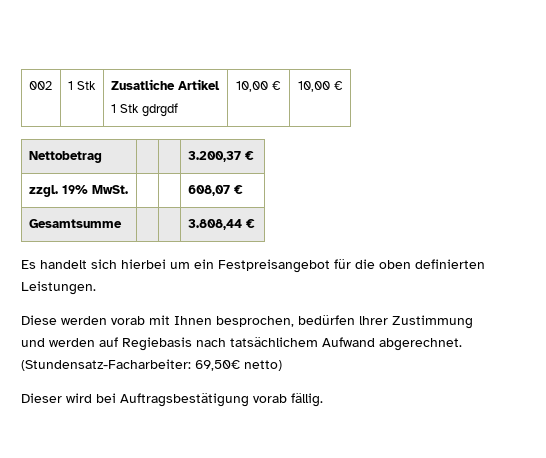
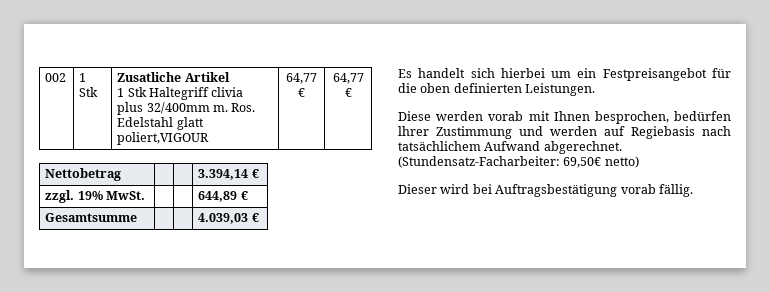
  002 | 1 Stk | Zusatliche Artikel
- 1 Stk gdrgdf | 10,00 € | 10,00 €
+ 1 Stk Haltegriff clivia plus 32/400mm m. Ros. Edelstahl glatt poliert,VIGOUR | 64,77 € | 64,77 €
- Nettobetrag | | | 3.200,37 €
+ Nettobetrag | | | 3.394,14 €
- zzgl. 19% MwSt. | | | 608,07 €
+ zzgl. 19% MwSt. | | | 644,89 €
- Gesamtsumme | | | 3.808,44 €
+ Gesamtsumme | | | 4.039,03 €

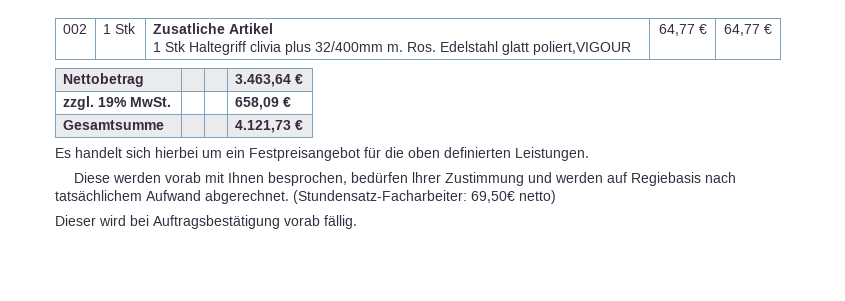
- Nettobetrag | | | 3.394,14 €
+ Nettobetrag | | | 3.463,64 €
- zzgl. 19% MwSt. | | | 644,89 €
+ zzgl. 19% MwSt. | | | 658,09 €
- Gesamtsumme | | | 4.039,03 €
+ Gesamtsumme | | | 4.121,73 €

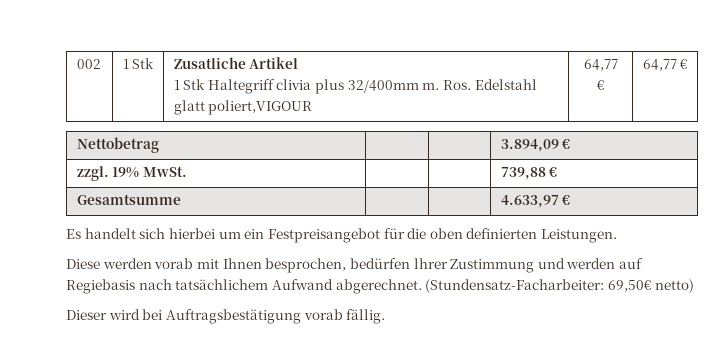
- Nettobetrag | | | 3.463,64 €
+ Nettobetrag | | | 3.894,09 €
- zzgl. 19% MwSt. | | | 658,09 €
+ zzgl. 19% MwSt. | | | 739,88 €
- Gesamtsumme | | | 4.121,73 €
+ Gesamtsumme | | | 4.633,97 €

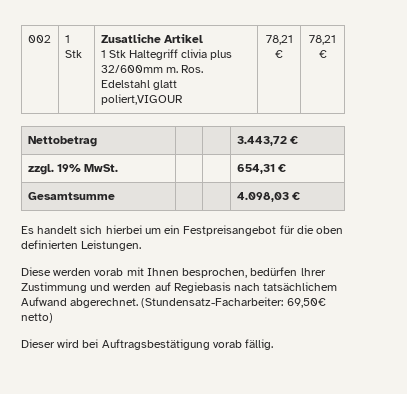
  002 | 1 Stk | Zusatliche Artikel
- 1 Stk Haltegriff clivia plus 32/400mm m. Ros. Edelstahl glatt poliert,VIGOUR | 64,77 € | 64,77 €
+ 1 Stk Haltegriff clivia plus 32/600mm m. Ros. Edelstahl glatt poliert,VIGOUR | 78,21 € | 78,21 €
- Nettobetrag | | | 3.894,09 €
+ Nettobetrag | | | 3.443,72 €
- zzgl. 19% MwSt. | | | 739,88 €
+ zzgl. 19% MwSt. | | | 654,31 €
- Gesamtsumme | | | 4.633,97 €
+ Gesamtsumme | | | 4.098,03 €

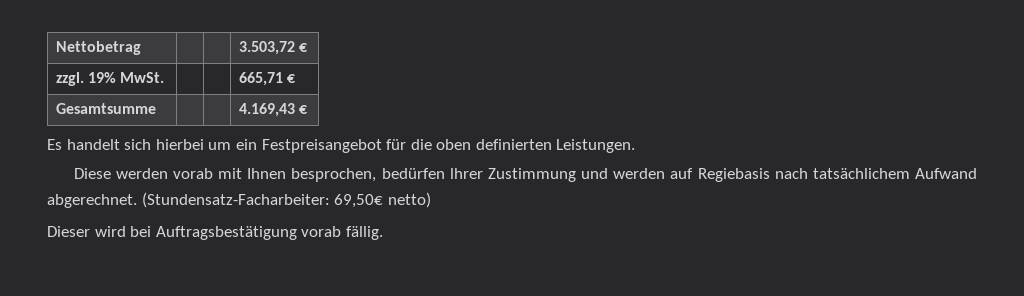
- 002 | 1 Stk | Zusatliche Artikel
- 1 Stk Haltegriff clivia plus 32/600mm m. Ros. Edelstahl glatt poliert,VIGOUR | 78,21 € | 78,21 €
- Nettobetrag | | | 3.443,72 €
+ Nettobetrag | | | 3.503,72 €
- zzgl. 19% MwSt. | | | 654,31 €
+ zzgl. 19% MwSt. | | | 665,71 €
- Gesamtsumme | | | 4.098,03 €
+ Gesamtsumme | | | 4.169,43 €

